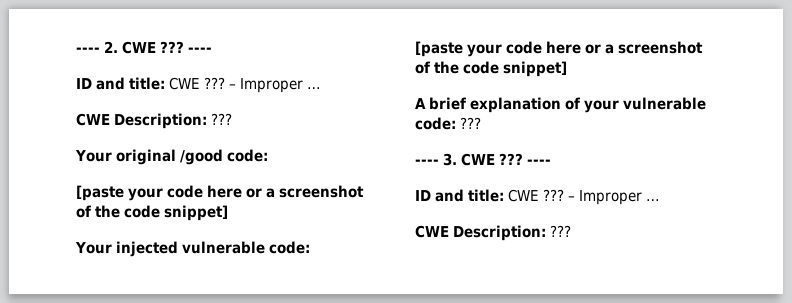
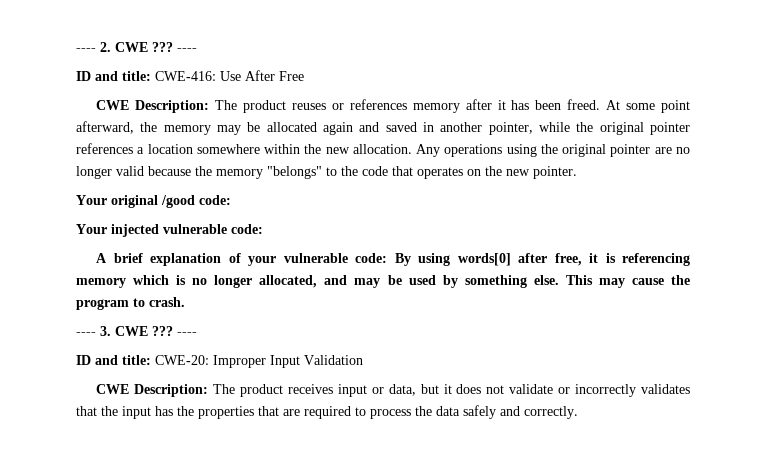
  ---- 2. CWE ??? ----
- ID and title: CWE ??? – Improper …
- CWE Description: ???
+ ID and title: CWE-416: Use After Free
+ CWE Description: The product reuses or references memory after it has been freed. At some point afterward, the memory may be allocated again and saved in another pointer, while the original pointer references a location somewhere within the new allocation. Any operations using the original pointer are no longer valid because the memory "belongs" to the code that operates on the new pointer.
  Your original /good code:
- [paste your code here or a screenshot of the code snippet]
  Your injected vulnerable code:
- [paste your code here or a screenshot of the code snippet]
- A brief explanation of your vulnerable code: ???
+ A brief explanation of your vulnerable code: By using words[0] after free, it is referencing memory which is no longer allocated, and may be used by something else. This may cause the program to crash.
  ---- 3. CWE ??? ----
- ID and title: CWE ??? – Improper …
- CWE Description: ???
+ ID and title: CWE-20: Improper Input Validation
+ CWE Description: The product receives input or data, but it does not validate or incorrectly validates that the input has the properties that are required to process the data safely and correctly.

